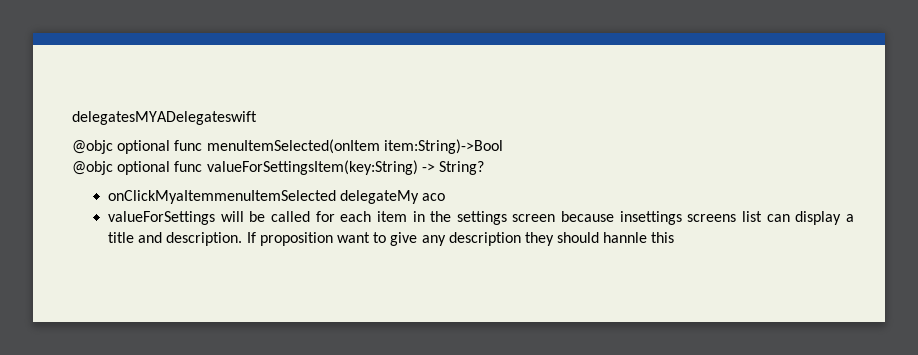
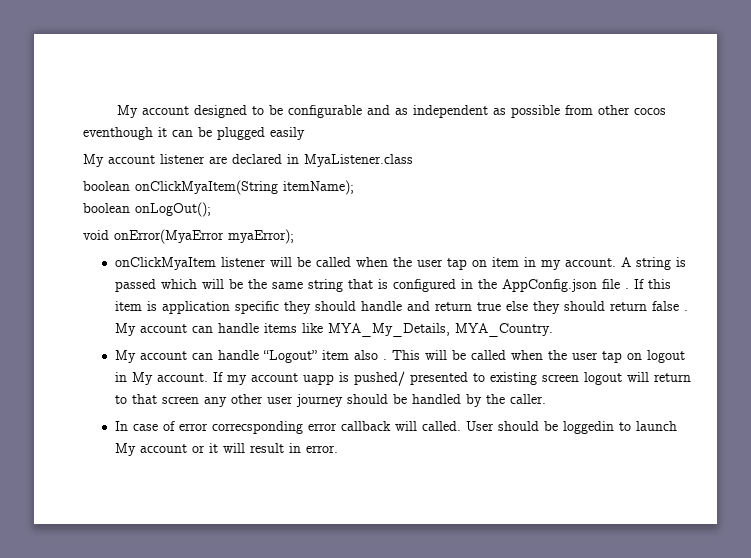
- delegatesMYADelegateswift
- @objc optional func menuItemSelected(onItem item:String)->Bool
- @objc optional func valueForSettingsItem(key:String) -> String?
- onClickMyaItemmenuItemSelected delegateMy aco
- valueForSettings will be called for each item in the settings screen because insettings screens list can display a title and description. If proposition want to give any description they should hannle this
+ My account designed to be configurable and as independent as possible from other cocos eventhough it can be plugged easily
+ My account listener are declared in MyaListener.class
+ boolean onClickMyaItem(String itemName);
+ boolean onLogOut();
+ void onError(MyaError myaError);
+ onClickMyaItem listener will be called when the user tap on item in my account. A string is passed which will be the same string that is configured in the AppConfig.json file . If this item is application specific they should handle and return true else they should return false . My account can handle items like MYA_My_Details, MYA_Country.
+ My account can handle “Logout” item also . This will be called when the user tap on logout in My account. If my account uapp is pushed/ presented to existing screen logout will return to that screen any other user journey should be handled by the caller.
+ In case of error correcsponding error callback will called. User should be loggedin to launch My account or it will result in error.

